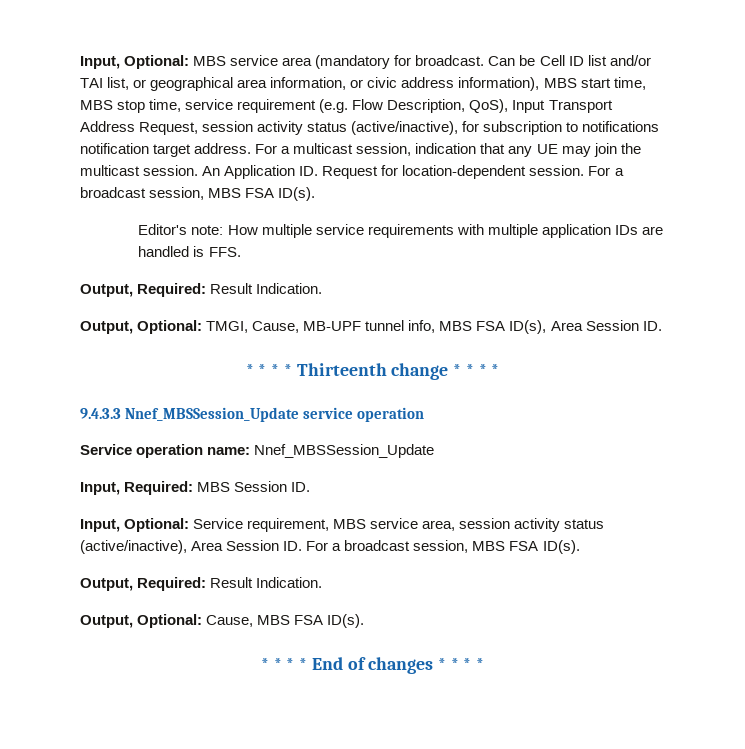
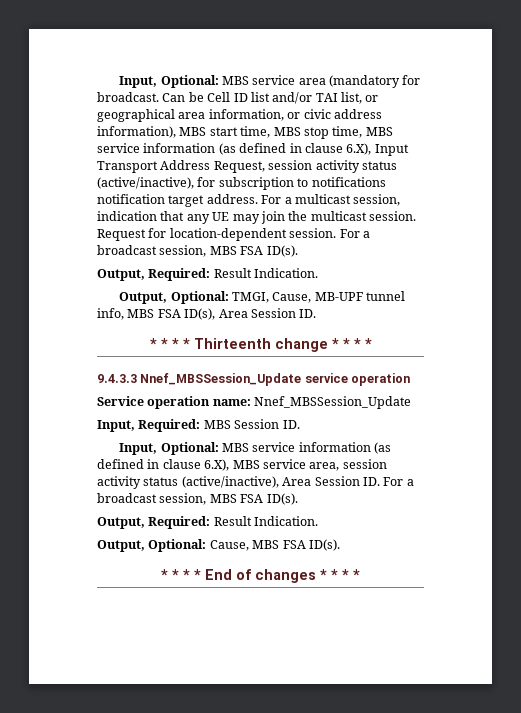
- Can be Cell ID list and/or TAI list, or geographical area information, or civic address information), MBS start time, MBS stop time, service requirement (e.g. Flow Description, QoS), Input Transport Address Request, session activity status (active/inactive), for subscription to notifications notification target address.
+ Can be Cell ID list and/or TAI list, or geographical area information, or civic address information), MBS start time, MBS stop time, MBS service information (as defined in clause 6.X), Input Transport Address Request, session activity status (active/inactive), for subscription to notifications notification target address.
- An Application ID. Request for location-dependent session.
+ Request for location-dependent session.
- Editor's note: How multiple service requirements with multiple application IDs are handled is FFS.
- Input, Optional: Service requirement, MBS service area, session activity status (active/inactive), Area Session ID. For a broadcast session, MBS FSA ID(s).
+ Input, Optional: MBS service information (as defined in clause 6.X), MBS service area, session activity status (active/inactive), Area Session ID. For a broadcast session, MBS FSA ID(s).

